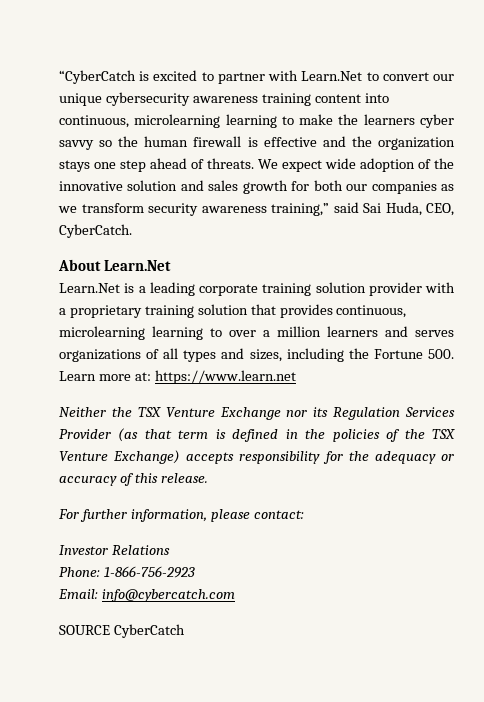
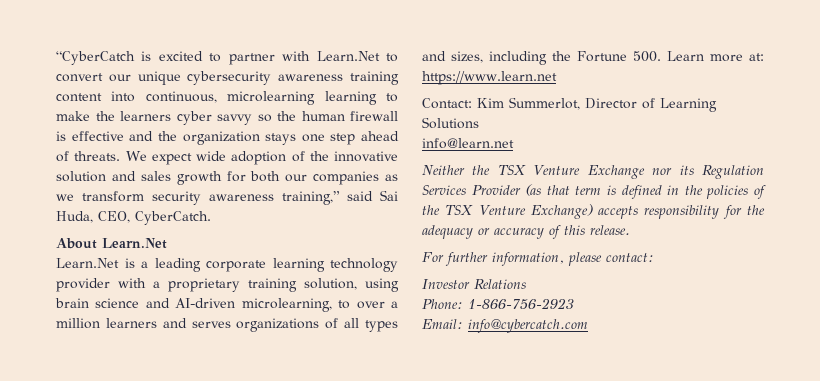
- Learn.Net is a leading corporate training solution provider with a proprietary training solution that provides continuous, microlearning learning to over a million learners and serves organizations of all types and sizes, including the Fortune 500. Learn more at: https://www.learn.net
+ Learn.Net is a leading corporate learning technology provider with a proprietary training solution, using brain science and AI-driven microlearning, to over a million learners and serves organizations of all types and sizes, including the Fortune 500. Learn more at: https://www.learn.net
+ Contact: Kim Summerlot, Director of Learning Solutions
+ info@learn.net
- SOURCE CyberCatch

